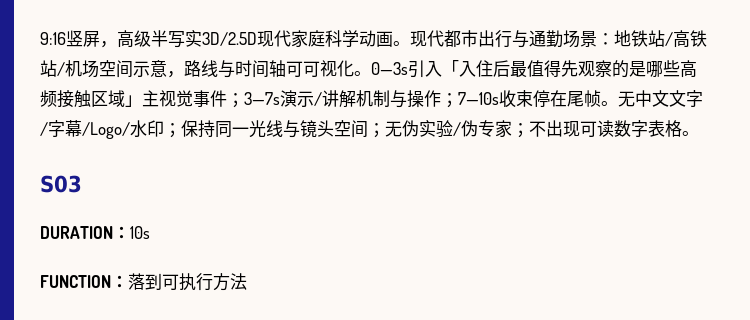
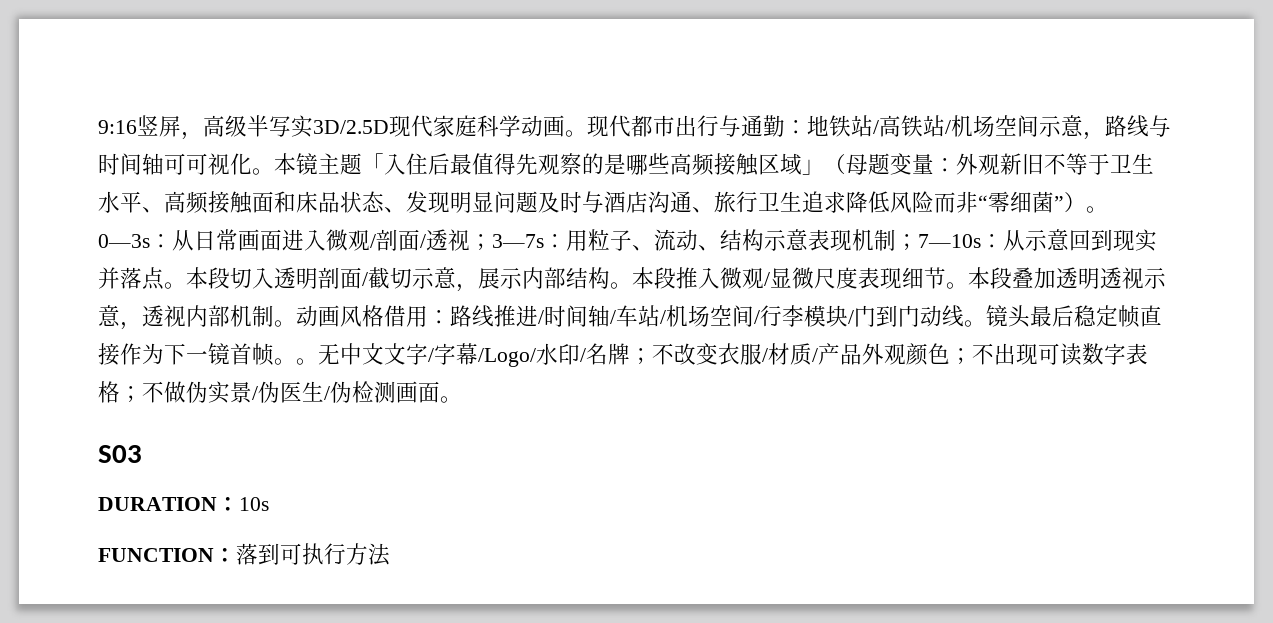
- 现代都市出行与通勤场景：地铁站/高铁站/机场空间示意，路线与时间轴可可视化。
+ 现代都市出行与通勤：地铁站/高铁站/机场空间示意，路线与时间轴可可视化。
- 0—3s引入「入住后最值得先观察的是哪些高频接触区域」主视觉事件；3—7s演示/讲解机制与操作；7—10s收束停在尾帧。
+ 本镜主题「入住后最值得先观察的是哪些高频接触区域」（母题变量：外观新旧不等于卫生水平、高频接触面和床品状态、发现明显问题及时与酒店沟通、旅行卫生追求降低风险而非“零细菌”）。0—3s：从日常画面进入微观/剖面/透视；3—7s：用粒子、流动、结构示意表现机制；7—10s：从示意回到现实并落点。本段切入透明剖面/截切示意，展示内部结构。本段推入微观/显微尺度表现细节。本段叠加透明透视示意，透视内部机制。动画风格借用：路线推进/时间轴/车站/机场空间/行李模块/门到门动线。镜头最后稳定帧直接作为下一镜首帧。。
- 无中文文字/字幕/Logo/水印；保持同一光线与镜头空间；无伪实验/伪专家；不出现可读数字表格。
+ 无中文文字/字幕/Logo/水印/名牌；不改变衣服/材质/产品外观颜色；不出现可读数字表格；不做伪实景/伪医生/伪检测画面。

